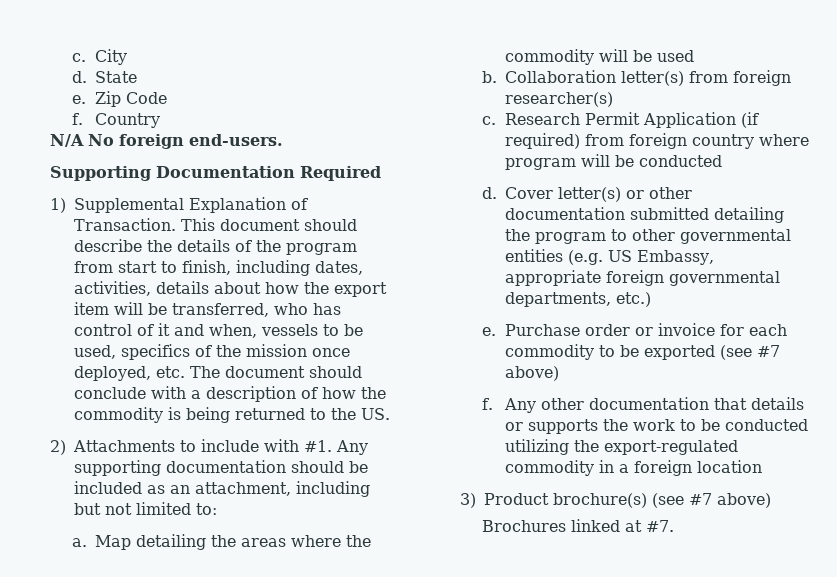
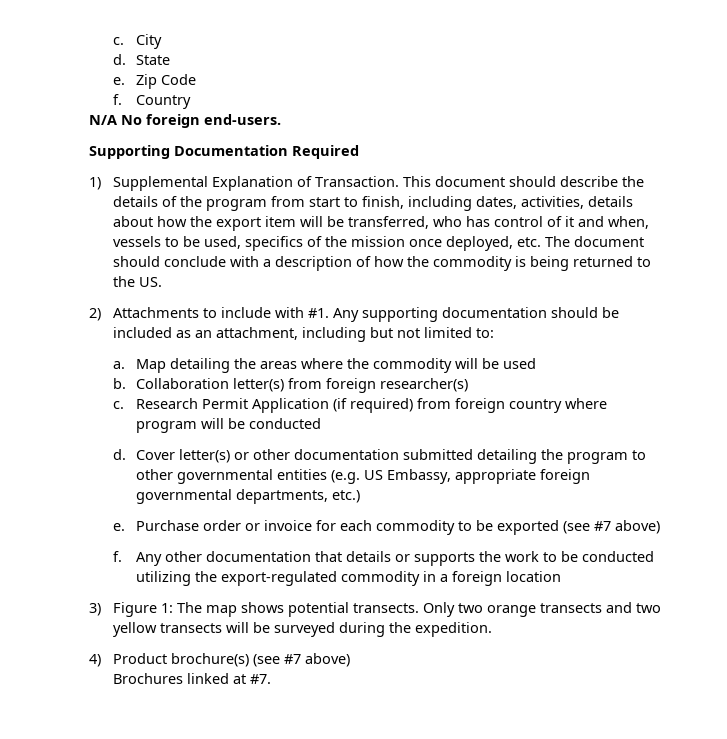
- 3) Product brochure(s) (see #7 above)
+ 3) Figure 1: The map shows potential transects. Only two orange transects and two yellow transects will be surveyed during the expedition.
+ 4) Product brochure(s) (see #7 above)

